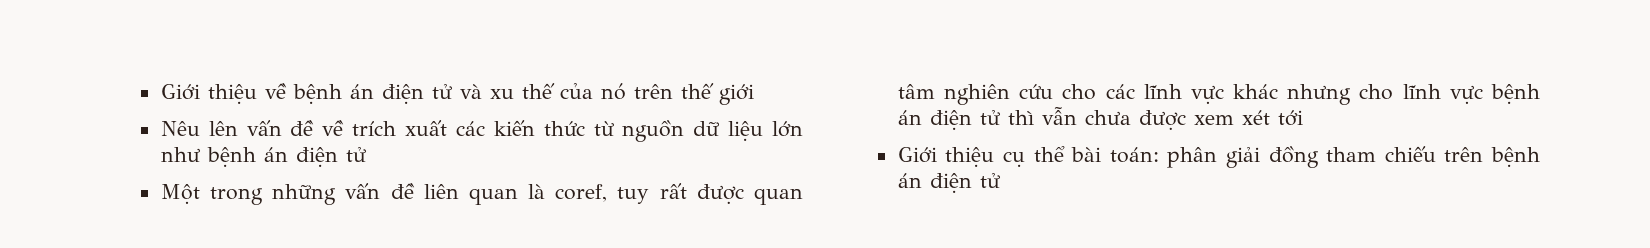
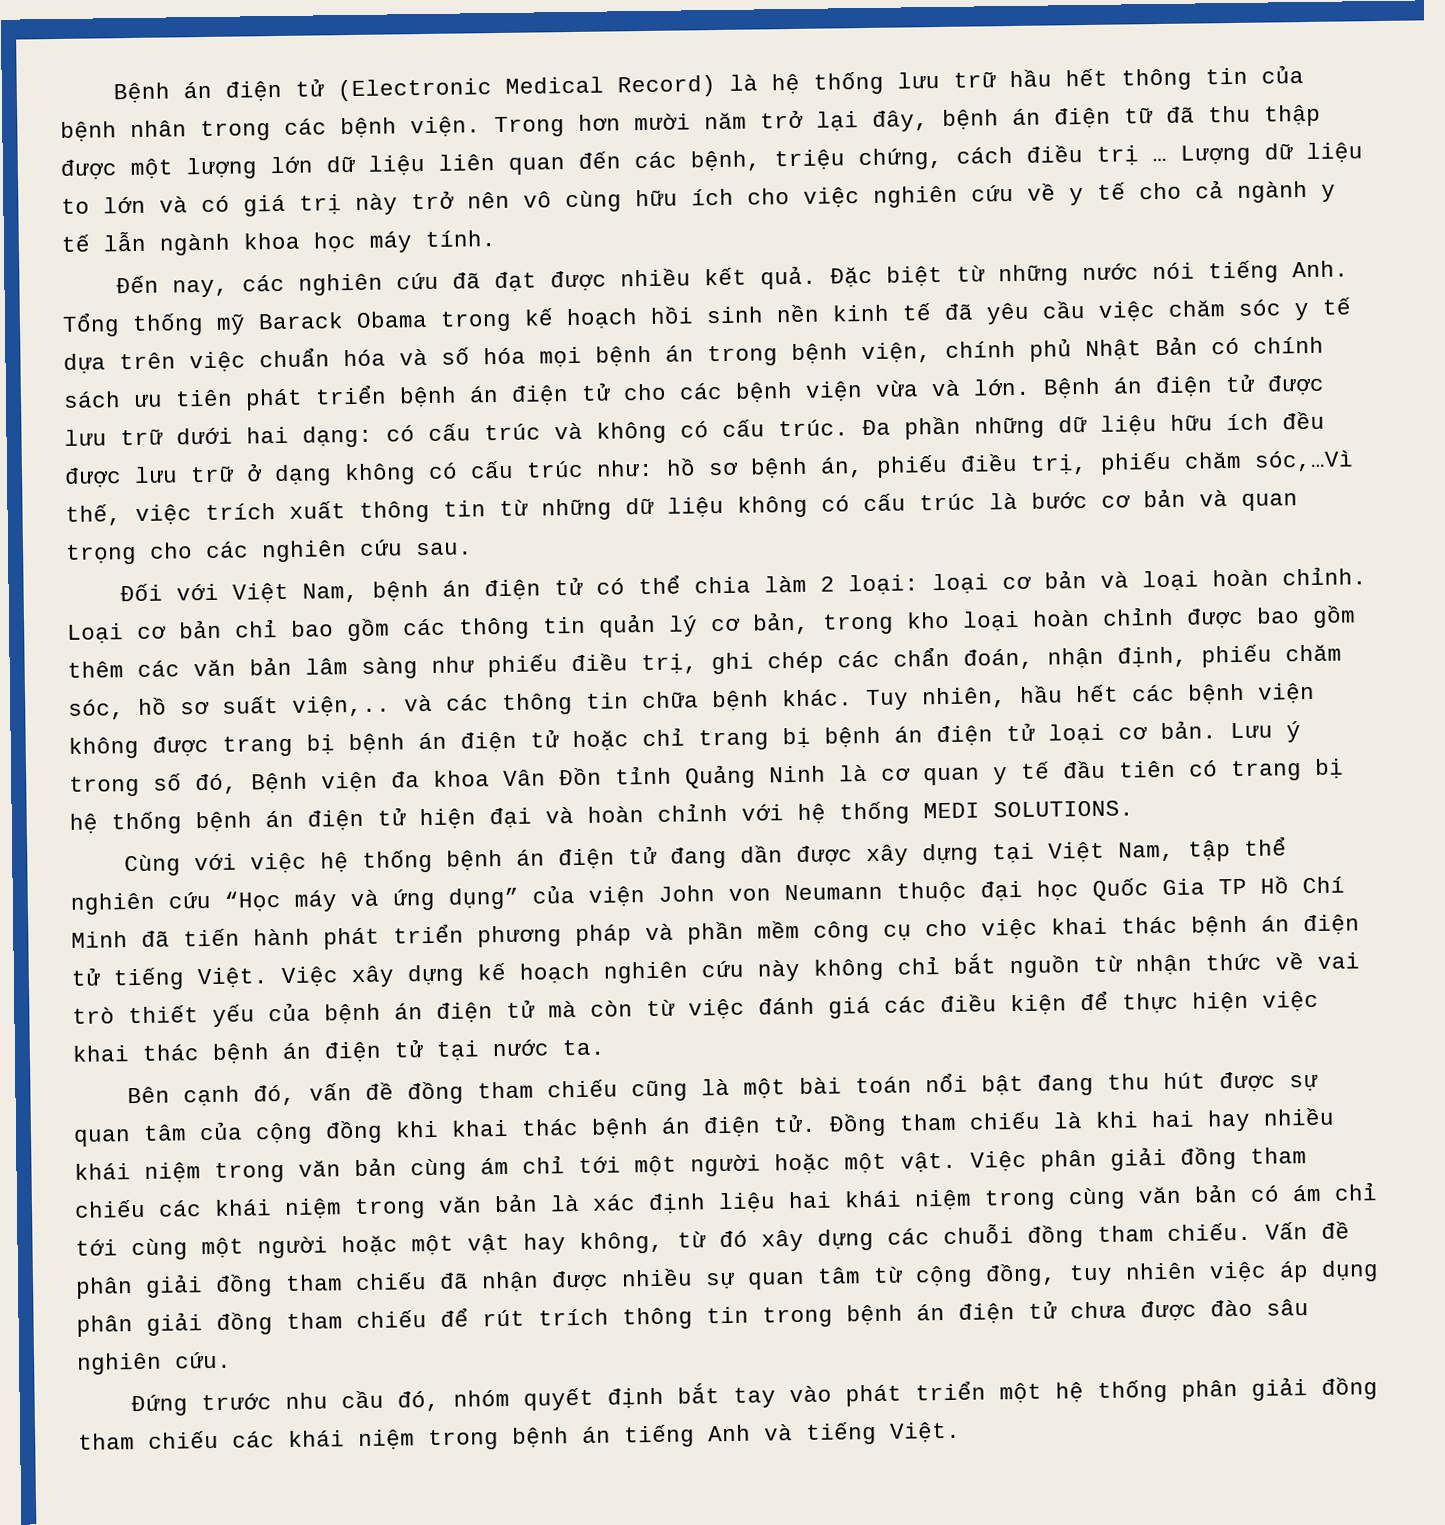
- Giới thiệu về bệnh án điện tử và xu thế của nó trên thế giới
- Nêu lên vấn đề về trích xuất các kiến thức từ nguồn dữ liệu lớn như bệnh án điện tử
- Một trong những vấn đề liên quan là coref, tuy rất được quan tâm nghiên cứu cho các lĩnh vực khác nhưng cho lĩnh vực bệnh án điện tử thì vẫn chưa được xem xét tới
- Giới thiệu cụ thể bài toán: phân giải đồng tham chiếu trên bệnh án điện tử
+ Bệnh án điện tử (Electronic Medical Record) là hệ thống lưu trữ hầu hết thông tin của bệnh nhân trong các bệnh viện. Trong hơn mười năm trở lại đây, bệnh án điện tữ đã thu thập được một lượng lớn dữ liệu liên quan đến các bệnh, triệu chứng, cách điều trị … Lượng dữ liệu to lớn và có giá trị này trở nên vô cùng hữu ích cho việc nghiên cứu về y tế cho cả ngành y tế lẫn ngành khoa học máy tính.
+ Đến nay, các nghiên cứu đã đạt được nhiều kết quả. Đặc biệt từ những nước nói tiếng Anh. Tổng thống mỹ Barack Obama trong kế hoạch hồi sinh nền kinh tế đã yêu cầu việc chăm sóc y tế dựa trên việc chuẩn hóa và số hóa mọi bệnh án trong bệnh viện, chính phủ Nhật Bản có chính sách ưu tiên phát triển bệnh án điện tử cho các bệnh viện vừa và lớn. Bệnh án điện tử được lưu trữ dưới hai dạng: có cấu trúc và không có cấu trúc. Đa phần những dữ liệu hữu ích đều được lưu trữ ở dạng không có cấu trúc như: hồ sơ bệnh án, phiếu điều trị, phiếu chăm sóc,…Vì thế, việc trích xuất thông tin từ những dữ liệu không có cấu trúc là bước cơ bản và quan trọng cho các nghiên cứu sau.
+ Đối với Việt Nam, bệnh án điện tử có thể chia làm 2 loại: loại cơ bản và loại hoàn chỉnh. Loại cơ bản chỉ bao gồm các thông tin quản lý cơ bản, trong kho loại hoàn chỉnh được bao gồm thêm các văn bản lâm sàng như phiếu điều trị, ghi chép các chẩn đoán, nhận định, phiếu chăm sóc, hồ sơ suất viện,.. và các thông tin chữa bệnh khác. Tuy nhiên, hầu hết các bệnh viện không được trang bị bệnh án điện tử hoặc chỉ trang bị bệnh án điện tử loại cơ bản. Lưu ý trong số đó, Bệnh viện đa khoa Vân Đồn tỉnh Quảng Ninh là cơ quan y tế đầu tiên có trang bị hệ thống bệnh án điện tử hiện đại và hoàn chỉnh với hệ thống MEDI SOLUTIONS.
+ Cùng với việc hệ thống bệnh án điện tử đang dần được xây dựng tại Việt Nam, tập thể nghiên cứu “Học máy và ứng dụng” của viện John von Neumann thuộc đại học Quốc Gia TP Hồ Chí Minh đã tiến hành phát triển phương pháp và phần mềm công cụ cho việc khai thác bệnh án điện tử tiếng Việt. Việc xây dựng kế hoạch nghiên cứu này không chỉ bắt nguồn từ nhận thức về vai trò thiết yếu của bệnh án điện tử mà còn từ việc đánh giá các điều kiện để thực hiện việc khai thác bệnh án điện tử tại nước ta.
+ Bên cạnh đó, vấn đề đồng tham chiếu cũng là một bài toán nổi bật đang thu hút được sự quan tâm của cộng đồng khi khai thác bệnh án điện tử. Đồng tham chiếu là khi hai hay nhiều khái niệm trong văn bản cùng ám chỉ tới một người hoặc một vật. Việc phân giải đồng tham chiếu các khái niệm trong văn bản là xác định liệu hai khái niệm trong cùng văn bản có ám chỉ tới cùng một người hoặc một vật hay không, từ đó xây dựng các chuỗi đồng tham chiếu. Vấn đề phân giải đồng tham chiếu đã nhận được nhiều sự quan tâm từ cộng đồng, tuy nhiên việc áp dụng phân giải đồng tham chiếu để rút trích thông tin trong bệnh án điện tử chưa được đào sâu nghiên cứu.
+ Đứng trước nhu cầu đó, nhóm quyết định bắt tay vào phát triển một hệ thống phân giải đồng tham chiếu các khái niệm trong bệnh án tiếng Anh và tiếng Việt.

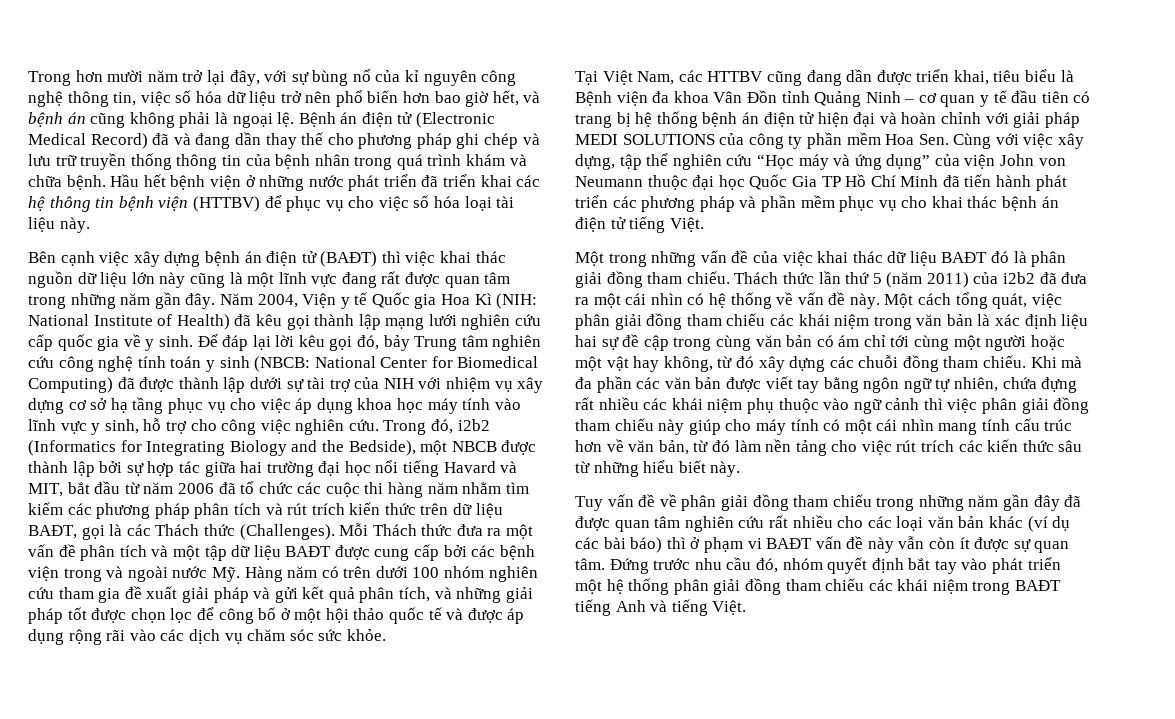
+ Trong hơn mười năm trở lại đây, với sự bùng nổ của kỉ nguyên công nghệ thông tin, việc số hóa dữ liệu trở nên phổ biến hơn bao giờ hết, và bệnh án cũng không phải là ngoại lệ.
- Bệnh án điện tử (Electronic Medical Record) là hệ thống lưu trữ hầu hết thông tin của bệnh nhân trong các bệnh viện. Trong hơn mười năm trở lại đây, bệnh án điện tữ đã thu thập được một lượng lớn dữ liệu liên quan đến các bệnh, triệu chứng, cách điều trị … Lượng dữ liệu to lớn và có giá trị này trở nên vô cùng hữu ích cho việc nghiên cứu về y tế cho cả ngành y tế lẫn ngành khoa học máy tính.
- Đến nay, các nghiên cứu đã đạt được nhiều kết quả. Đặc biệt từ những nước nói tiếng Anh. Tổng thống mỹ Barack Obama trong kế hoạch hồi sinh nền kinh tế đã yêu cầu việc chăm sóc y tế dựa trên việc chuẩn hóa và số hóa mọi bệnh án trong bệnh viện, chính phủ Nhật Bản có chính sách ưu tiên phát triển bệnh án điện tử cho các bệnh viện vừa và lớn. Bệnh án điện tử được lưu trữ dưới hai dạng: có cấu trúc và không có cấu trúc. Đa phần những dữ liệu hữu ích đều được lưu trữ ở dạng không có cấu trúc như: hồ sơ bệnh án, phiếu điều trị, phiếu chăm sóc,…Vì thế, việc trích xuất thông tin từ những dữ liệu không có cấu trúc là bước cơ bản và quan trọng cho các nghiên cứu sau.
- Đối với Việt Nam, bệnh án điện tử có thể chia làm 2 loại: loại cơ bản và loại hoàn chỉnh. Loại cơ bản chỉ bao gồm các thông tin quản lý cơ bản, trong kho loại hoàn chỉnh được bao gồm thêm các văn bản lâm sàng như phiếu điều trị, ghi chép các chẩn đoán, nhận định, phiếu chăm sóc, hồ sơ suất viện,.. và các thông tin chữa bệnh khác. Tuy nhiên, hầu hết các bệnh viện không được trang bị bệnh án điện tử hoặc chỉ trang bị bệnh án điện tử loại cơ bản. Lưu ý trong số đó, Bệnh viện đa khoa Vân Đồn tỉnh Quảng Ninh là cơ quan y tế đầu tiên có trang bị hệ thống bệnh án điện tử hiện đại và hoàn chỉnh với hệ thống MEDI SOLUTIONS.
- Cùng với việc hệ thống bệnh án điện tử đang dần được xây dựng tại Việt Nam, tập thể nghiên cứu “Học máy và ứng dụng” của viện John von Neumann thuộc đại học Quốc Gia TP Hồ Chí Minh đã tiến hành phát triển phương pháp và phần mềm công cụ cho việc khai thác bệnh án điện tử tiếng Việt. Việc xây dựng kế hoạch nghiên cứu này không chỉ bắt nguồn từ nhận thức về vai trò thiết yếu của bệnh án điện tử mà còn từ việc đánh giá các điều kiện để thực hiện việc khai thác bệnh án điện tử tại nước ta.
- Bên cạnh đó, vấn đề đồng tham chiếu cũng là một bài toán nổi bật đang thu hút được sự quan tâm của cộng đồng khi khai thác bệnh án điện tử. Đồng tham chiếu là khi hai hay nhiều khái niệm trong văn bản cùng ám chỉ tới một người hoặc một vật. Việc phân giải đồng tham chiếu các khái niệm trong văn bản là xác định liệu hai khái niệm trong cùng văn bản có ám chỉ tới cùng một người hoặc một vật hay không, từ đó xây dựng các chuỗi đồng tham chiếu.
+ Bệnh án điện tử (Electronic Medical Record) đã và đang dần thay thế cho phương pháp ghi chép và lưu trữ truyền thống thông tin của bệnh nhân trong quá trình khám và chữa bệnh. Hầu hết bệnh viện ở những nước phát triển đã triển khai các hệ thông tin bệnh viện (HTTBV) để phục vụ cho việc số hóa loại tài liệu này.
+ Bên cạnh việc xây dựng bệnh án điện tử (BAĐT) thì việc khai thác nguồn dữ liệu lớn này cũng là một lĩnh vực đang rất được quan tâm trong những năm gần đây. Năm 2004, Viện y tế Quốc gia Hoa Kì (NIH: National Institute of Health) đã kêu gọi thành lập mạng lưới nghiên cứu cấp quốc gia về y sinh. Để đáp lại lời kêu gọi đó, bảy Trung tâm nghiên cứu công nghệ tính toán y sinh (NBCB: National Center for Biomedical Computing) đã được thành lập dưới sự tài trợ của NIH với nhiệm vụ xây dựng cơ sở hạ tầng phục vụ cho việc áp dụng khoa học máy tính vào lĩnh vực y sinh, hỗ trợ cho công việc nghiên cứu. Trong đó, i2b2 (Informatics for Integrating Biology and the Bedside), một NBCB được thành lập bởi sự hợp tác giữa hai trường đại học nổi tiếng Havard và MIT, bắt đầu từ năm 2006 đã tổ chức các cuộc thi hàng năm nhằm tìm kiếm các phương pháp phân tích và rút trích kiến thức trên dữ liệu BAĐT, gọi là các Thách thức (Challenges). Mỗi Thách thức đưa ra một vấn đề phân tích và một tập dữ liệu BAĐT được cung cấp bởi các bệnh viện trong và ngoài nước Mỹ. Hàng năm có trên dưới 100 nhóm nghiên cứu tham gia đề xuất giải pháp và gửi kết quả phân tích, và những giải pháp tốt được chọn lọc để công bố ở một hội thảo quốc tế và được áp dụng rộng rãi vào các dịch vụ chăm sóc sức khỏe.
+ Tại Việt Nam, các HTTBV cũng đang dần được triển khai, tiêu biểu là Bệnh viện đa khoa Vân Đồn tỉnh Quảng Ninh – cơ quan y tế đầu tiên có trang bị hệ thống bệnh án điện tử hiện đại và hoàn chỉnh với giải pháp MEDI SOLUTIONS của công ty phần mềm Hoa Sen. Cùng với việc xây dựng, tập thể nghiên cứu “Học máy và ứng dụng” của viện John von Neumann thuộc đại học Quốc Gia TP Hồ Chí Minh đã tiến hành phát triển các phương pháp và phần mềm phục vụ cho khai thác bệnh án điện tử tiếng Việt.
+ Một trong những vấn đề của việc khai thác dữ liệu BAĐT đó là phân giải đồng tham chiếu. Thách thức lần thứ 5 (năm 2011) của i2b2 đã đưa ra một cái nhìn có hệ thống về vấn đề này. Một cách tổng quát, việc phân giải đồng tham chiếu các khái niệm trong văn bản là xác định liệu hai sự đề cập trong cùng văn bản có ám chỉ tới cùng một người hoặc một vật hay không, từ đó xây dựng các chuỗi đồng tham chiếu.
- Vấn đề phân giải đồng tham chiếu đã nhận được nhiều sự quan tâm từ cộng đồng, tuy nhiên việc áp dụng phân giải đồng tham chiếu để rút trích thông tin trong bệnh án điện tử chưa được đào sâu nghiên cứu.
- Đứng trước nhu cầu đó, nhóm quyết định bắt tay vào phát triển một hệ thống phân giải đồng tham chiếu các khái niệm trong bệnh án tiếng Anh và tiếng Việt.
+ Khi mà đa phần các văn bản được viết tay bằng ngôn ngữ tự nhiên, chứa đựng rất nhiều các khái niệm phụ thuộc vào ngữ cảnh thì việc phân giải đồng tham chiếu này giúp cho máy tính có một cái nhìn mang tính cấu trúc hơn về văn bản, từ đó làm nền tảng cho việc rút trích các kiến thức sâu từ những hiểu biết này.
+ Tuy vấn đề về phân giải đồng tham chiếu trong những năm gần đây đã được quan tâm nghiên cứu rất nhiều cho các loại văn bản khác (ví dụ các bài báo) thì ở phạm vi BAĐT vấn đề này vẫn còn ít được sự quan tâm. Đứng trước nhu cầu đó, nhóm quyết định bắt tay vào phát triển một hệ thống phân giải đồng tham chiếu các khái niệm trong BAĐT tiếng Anh và tiếng Việt.

